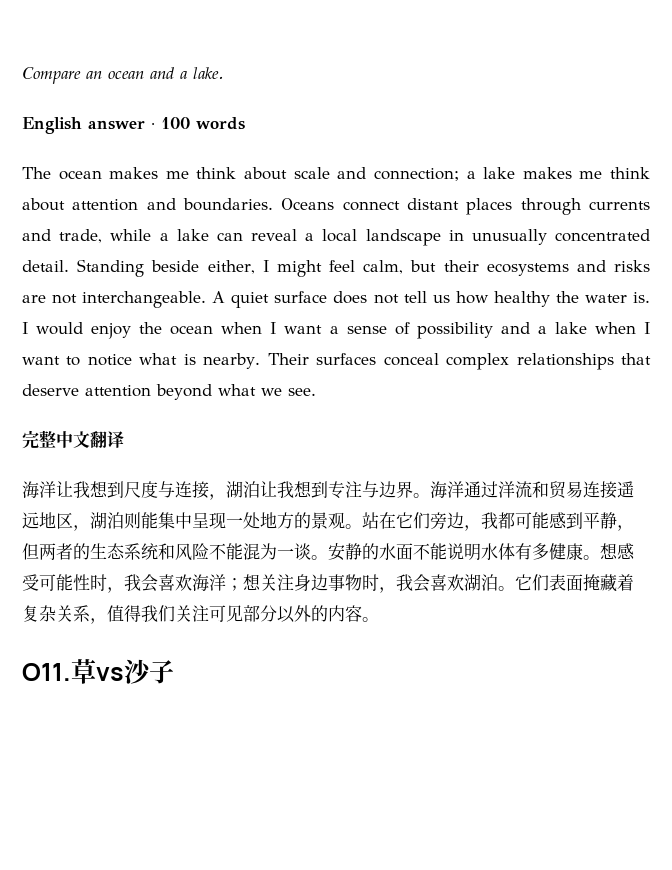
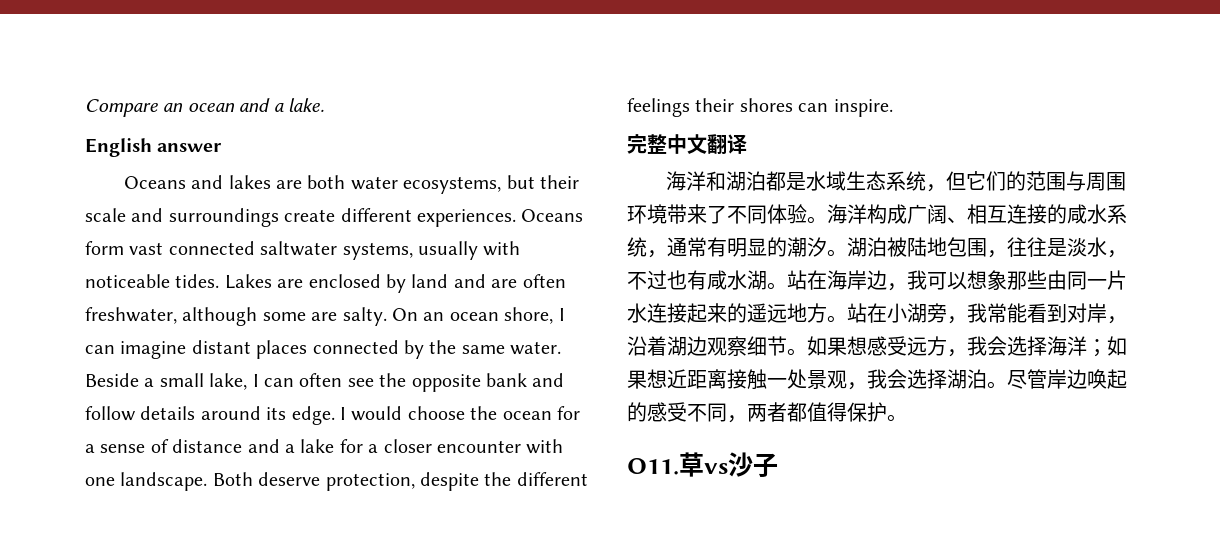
- English answer · 100 words
- The ocean makes me think about scale and connection; a lake makes me think about attention and boundaries. Oceans connect distant places through currents and trade, while a lake can reveal a local landscape in unusually concentrated detail. Standing beside either, I might feel calm, but their ecosystems and risks are not interchangeable. A quiet surface does not tell us how healthy the water is.
+ English answer
+ Oceans and lakes are both water ecosystems, but their scale and surroundings create different experiences. Oceans form vast connected saltwater systems, usually with noticeable tides. Lakes are enclosed by land and are often freshwater, although some are salty. On an ocean shore, I can imagine distant places connected by the same water. Beside a small lake, I can often see the opposite bank and follow details around its edge.
- I would enjoy the ocean when I want a sense of possibility and a lake when I want to notice what is nearby. Their surfaces conceal complex relationships that deserve attention beyond what we see.
+ I would choose the ocean for a sense of distance and a lake for a closer encounter with one landscape. Both deserve protection, despite the different feelings their shores can inspire.
  完整中文翻译
- 海洋让我想到尺度与连接，湖泊让我想到专注与边界。海洋通过洋流和贸易连接遥远地区，湖泊则能集中呈现一处地方的景观。站在它们旁边，我都可能感到平静，但两者的生态系统和风险不能混为一谈。安静的水面不能说明水体有多健康。想感受可能性时，我会喜欢海洋；想关注身边事物时，我会喜欢湖泊。它们表面掩藏着复杂关系，值得我们关注可见部分以外的内容。
+ 海洋和湖泊都是水域生态系统，但它们的范围与周围环境带来了不同体验。海洋构成广阔、相互连接的咸水系统，通常有明显的潮汐。湖泊被陆地包围，往往是淡水，不过也有咸水湖。站在海岸边，我可以想象那些由同一片水连接起来的遥远地方。站在小湖旁，我常能看到对岸，沿着湖边观察细节。如果想感受远方，我会选择海洋；如果想近距离接触一处景观，我会选择湖泊。尽管岸边唤起的感受不同，两者都值得保护。

